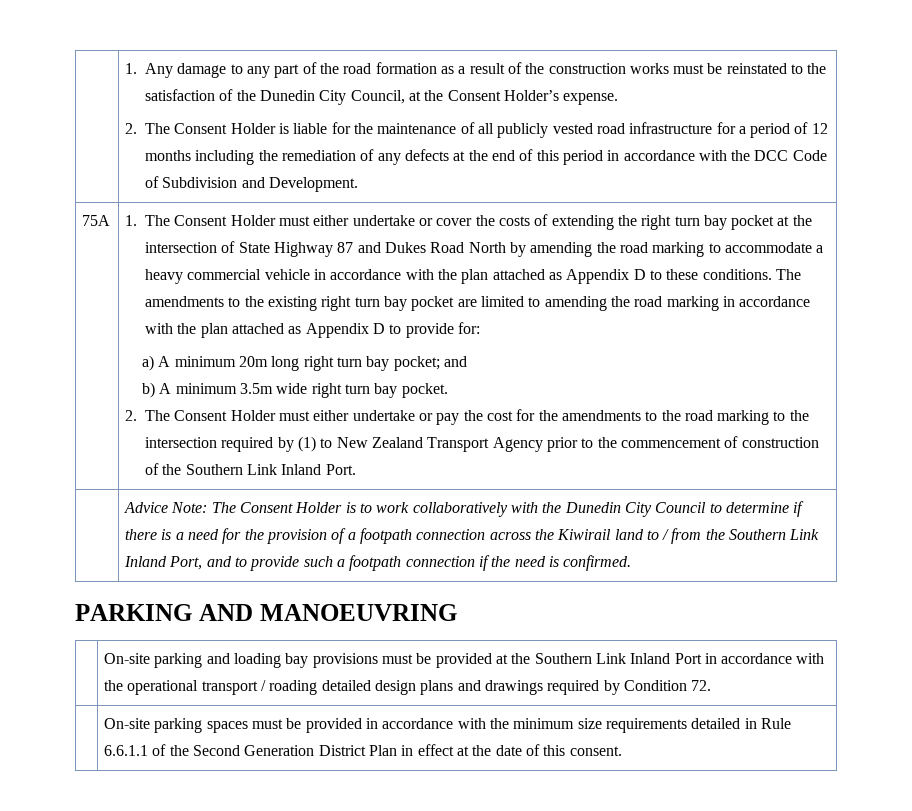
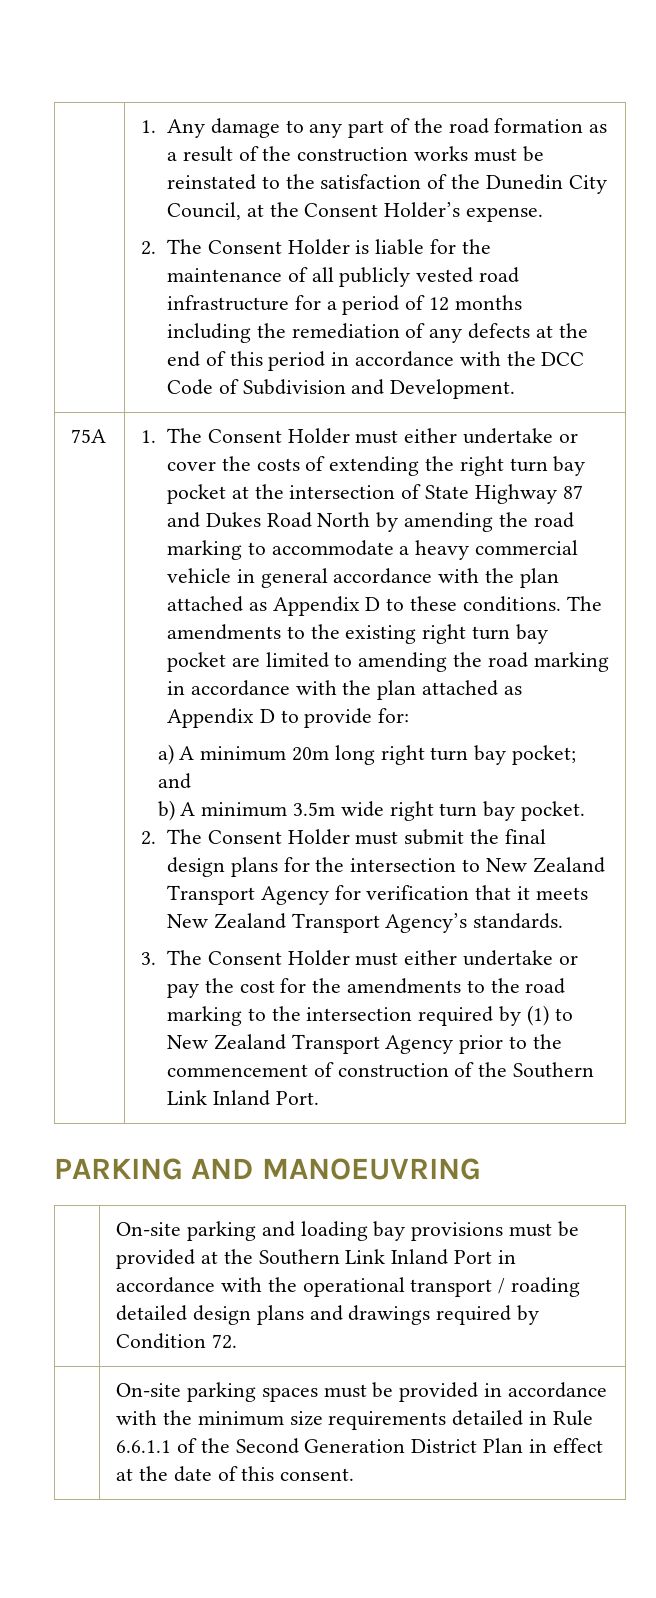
- 1. The Consent Holder must either undertake or cover the costs of extending the right turn bay pocket at the intersection of State Highway 87 and Dukes Road North by amending the road marking to accommodate a heavy commercial vehicle in accordance with the plan attached as Appendix D to these conditions.
+ 1. The Consent Holder must either undertake or cover the costs of extending the right turn bay pocket at the intersection of State Highway 87 and Dukes Road North by amending the road marking to accommodate a heavy commercial vehicle in general accordance with the plan attached as Appendix D to these conditions.
- 2. The Consent Holder must either undertake or pay the cost for the amendments to the road marking to the intersection required by (1) to New Zealand Transport Agency prior to the commencement of construction of the Southern Link Inland Port.
+ 2. The Consent Holder must submit the final design plans for the intersection to New Zealand Transport Agency for verification that it meets New Zealand Transport Agency’s standards.
+ 3. The Consent Holder must either undertake or pay the cost for the amendments to the road marking to the intersection required by (1) to New Zealand Transport Agency prior to the commencement of construction of the Southern Link Inland Port.
- Advice Note: The Consent Holder is to work collaboratively with the Dunedin City Council to determine if there is a need for the provision of a footpath connection across the Kiwirail land to / from the Southern Link Inland Port, and to provide such a footpath connection if the need is confirmed.

